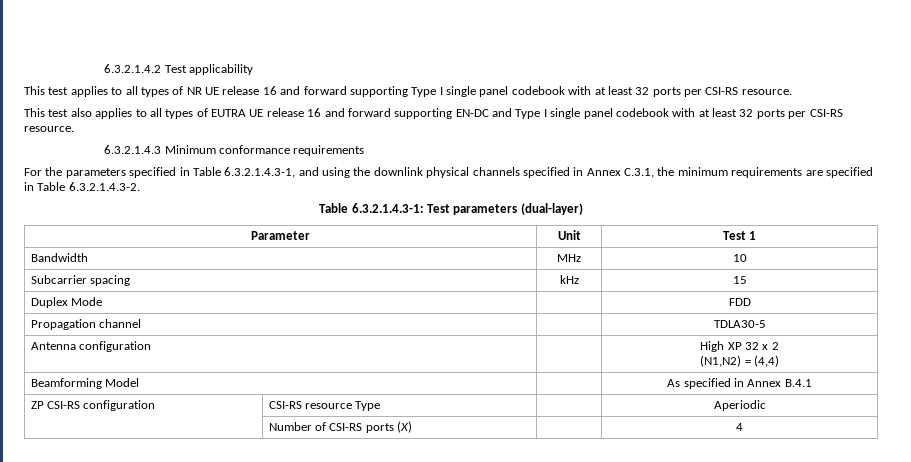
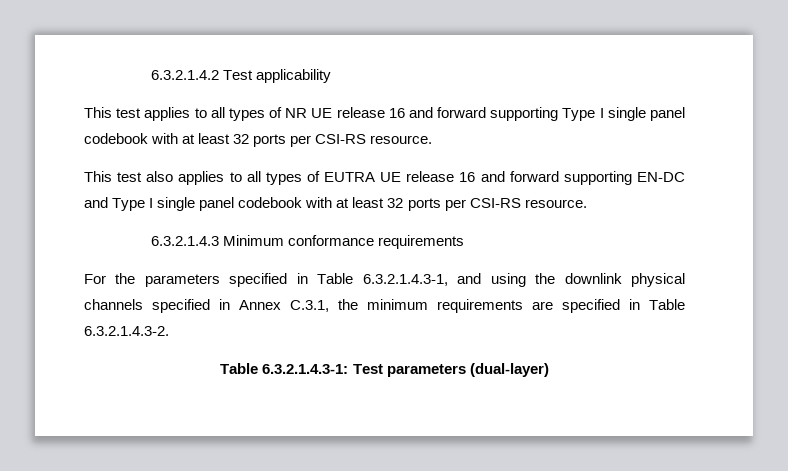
- Parameter | Unit | Test 1
- Bandwidth | MHz | 10
- Subcarrier spacing | kHz | 15
- Duplex Mode | | FDD
- Propagation channel | | TDLA30-5
- Antenna configuration | | High XP 32 x 2
- (N1,N2) = (4,4)
- Beamforming Model | | As specified in Annex B.4.1
- ZP CSI-RS configuration | CSI-RS resource Type | | Aperiodic
- | Number of CSI-RS ports (X) | | 4

